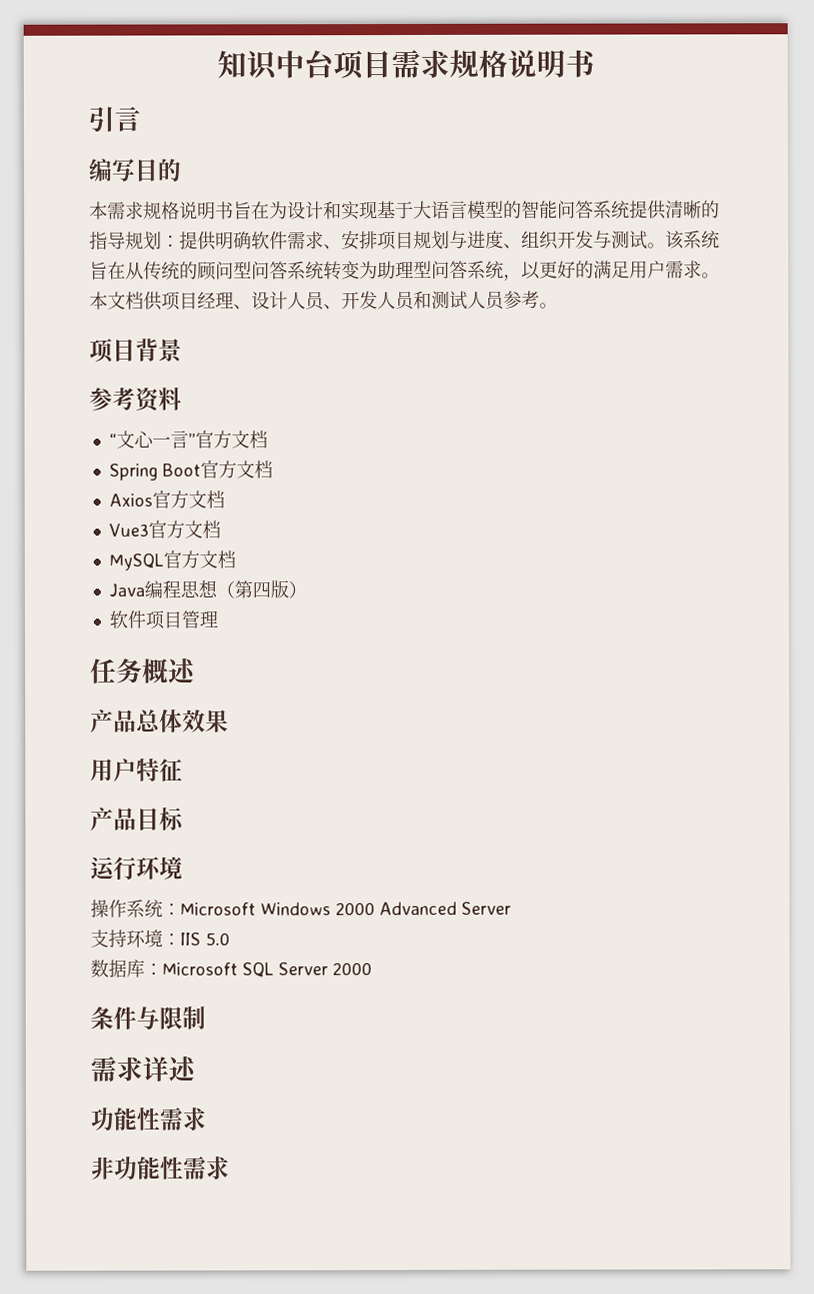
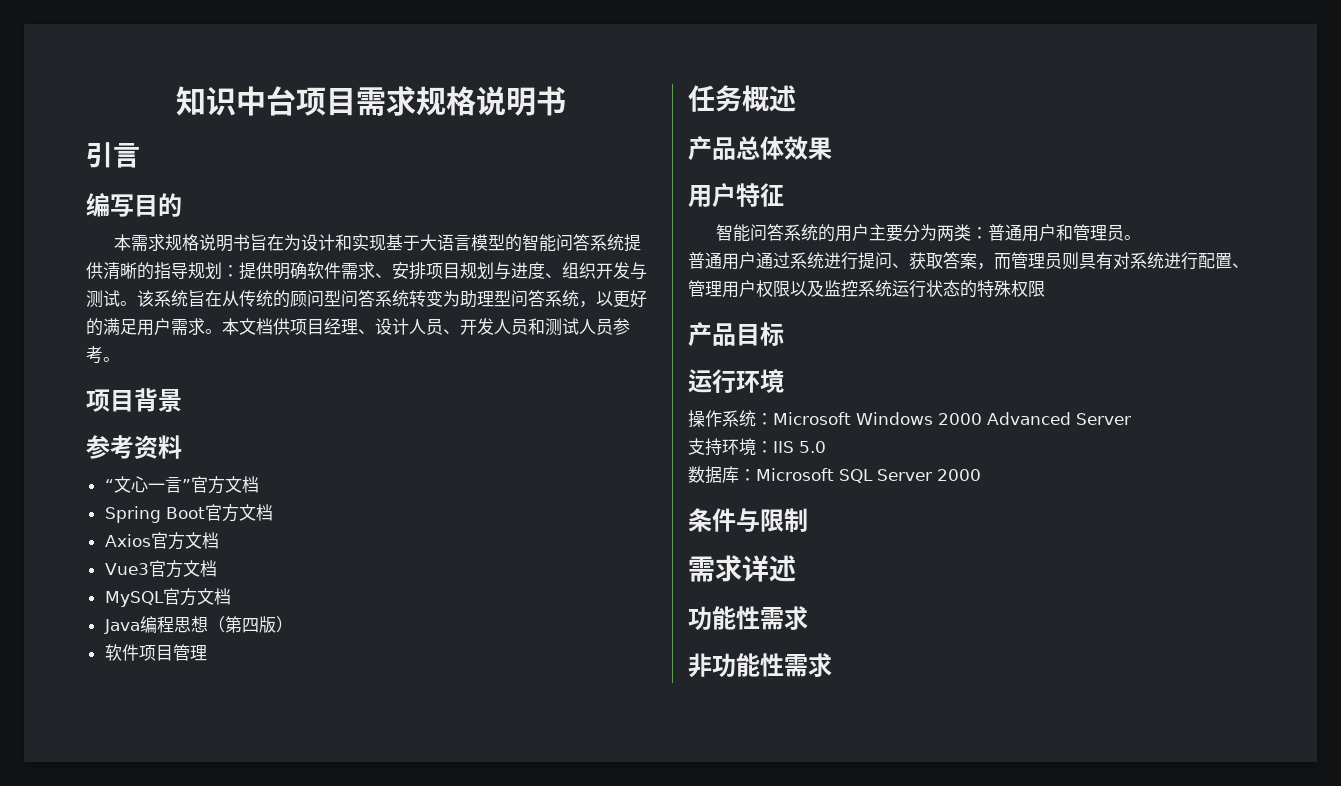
+ 智能问答系统的用户主要分为两类：普通用户和管理员。
+ 普通用户通过系统进行提问、获取答案，而管理员则具有对系统进行配置、管理用户权限以及监控系统运行状态的特殊权限

